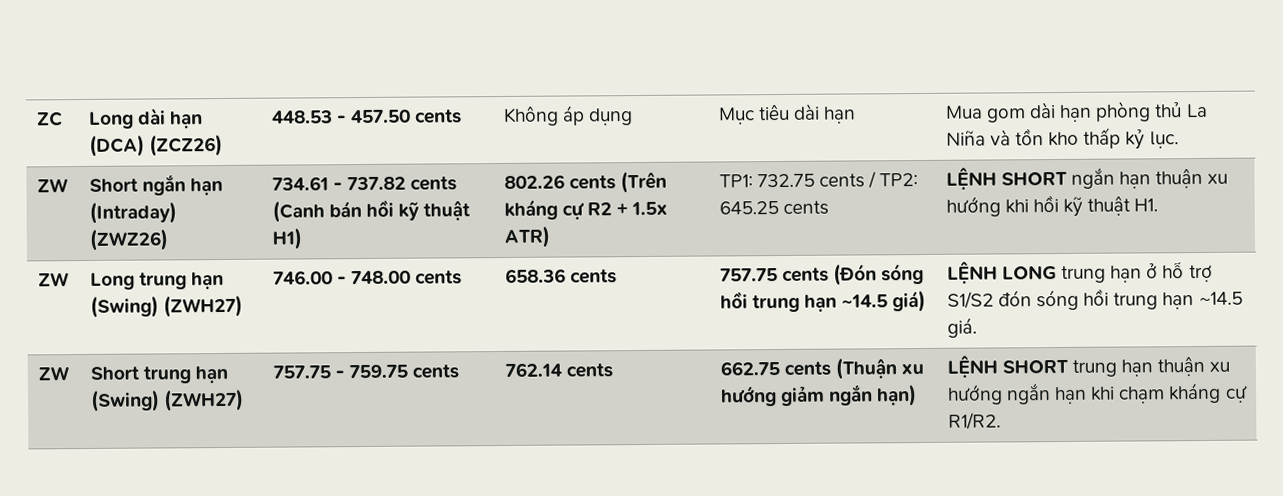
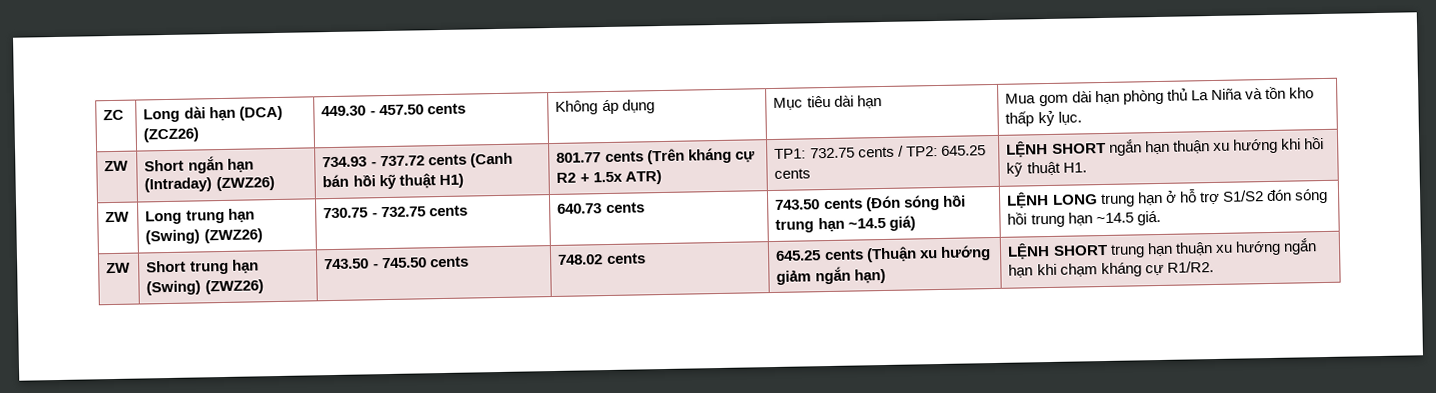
- ZC | Long dài hạn (DCA) (ZCZ26) | 448.53 - 457.50 cents | Không áp dụng | Mục tiêu dài hạn | Mua gom dài hạn phòng thủ La Niña và tồn kho thấp kỷ lục.
+ ZC | Long dài hạn (DCA) (ZCZ26) | 449.30 - 457.50 cents | Không áp dụng | Mục tiêu dài hạn | Mua gom dài hạn phòng thủ La Niña và tồn kho thấp kỷ lục.
- 734.61 - 737.82 cents (Canh bán hồi kỹ thuật H1)
+ 734.93 - 737.72 cents (Canh bán hồi kỹ thuật H1)
- 802.26 cents (Trên kháng cự R2 + 1.5x ATR)
+ 801.77 cents (Trên kháng cự R2 + 1.5x ATR)
- ZW | Long trung hạn (Swing) (ZWH27) | 746.00 - 748.00 cents | 658.36 cents | 757.75 cents (Đón sóng hồi trung hạn ~14.5 giá) | LỆNH LONG trung hạn ở hỗ trợ S1/S2 đón sóng hồi trung hạn ~14.5 giá.
+ ZW | Long trung hạn (Swing) (ZWZ26) | 730.75 - 732.75 cents | 640.73 cents | 743.50 cents (Đón sóng hồi trung hạn ~14.5 giá) | LỆNH LONG trung hạn ở hỗ trợ S1/S2 đón sóng hồi trung hạn ~14.5 giá.
- ZW | Short trung hạn (Swing) (ZWH27) | 757.75 - 759.75 cents | 762.14 cents | 662.75 cents (Thuận xu hướng giảm ngắn hạn) | LỆNH SHORT trung hạn thuận xu hướng ngắn hạn khi chạm kháng cự R1/R2.
+ ZW | Short trung hạn (Swing) (ZWZ26) | 743.50 - 745.50 cents | 748.02 cents | 645.25 cents (Thuận xu hướng giảm ngắn hạn) | LỆNH SHORT trung hạn thuận xu hướng ngắn hạn khi chạm kháng cự R1/R2.

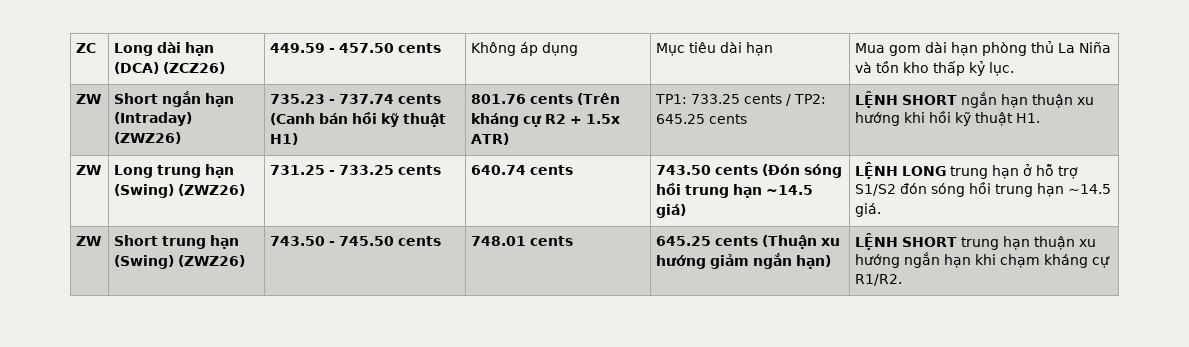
- ZC | Long dài hạn (DCA) (ZCZ26) | 449.30 - 457.50 cents | Không áp dụng | Mục tiêu dài hạn | Mua gom dài hạn phòng thủ La Niña và tồn kho thấp kỷ lục.
+ ZC | Long dài hạn (DCA) (ZCZ26) | 449.59 - 457.50 cents | Không áp dụng | Mục tiêu dài hạn | Mua gom dài hạn phòng thủ La Niña và tồn kho thấp kỷ lục.
- 734.93 - 737.72 cents (Canh bán hồi kỹ thuật H1)
+ 735.23 - 737.74 cents (Canh bán hồi kỹ thuật H1)
- 801.77 cents (Trên kháng cự R2 + 1.5x ATR)
+ 801.76 cents (Trên kháng cự R2 + 1.5x ATR)
- TP1: 732.75 cents / TP2: 645.25 cents
+ TP1: 733.25 cents / TP2: 645.25 cents
- ZW | Long trung hạn (Swing) (ZWZ26) | 730.75 - 732.75 cents | 640.73 cents | 743.50 cents (Đón sóng hồi trung hạn ~14.5 giá) | LỆNH LONG trung hạn ở hỗ trợ S1/S2 đón sóng hồi trung hạn ~14.5 giá.
+ ZW | Long trung hạn (Swing) (ZWZ26) | 731.25 - 733.25 cents | 640.74 cents | 743.50 cents (Đón sóng hồi trung hạn ~14.5 giá) | LỆNH LONG trung hạn ở hỗ trợ S1/S2 đón sóng hồi trung hạn ~14.5 giá.
- ZW | Short trung hạn (Swing) (ZWZ26) | 743.50 - 745.50 cents | 748.02 cents | 645.25 cents (Thuận xu hướng giảm ngắn hạn) | LỆNH SHORT trung hạn thuận xu hướng ngắn hạn khi chạm kháng cự R1/R2.
+ ZW | Short trung hạn (Swing) (ZWZ26) | 743.50 - 745.50 cents | 748.01 cents | 645.25 cents (Thuận xu hướng giảm ngắn hạn) | LỆNH SHORT trung hạn thuận xu hướng ngắn hạn khi chạm kháng cự R1/R2.

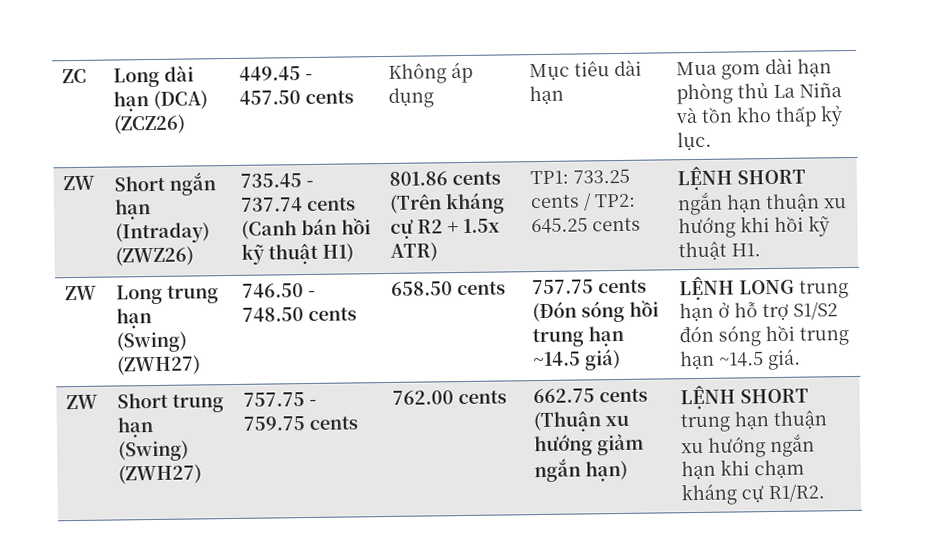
- ZC | Long dài hạn (DCA) (ZCZ26) | 449.59 - 457.50 cents | Không áp dụng | Mục tiêu dài hạn | Mua gom dài hạn phòng thủ La Niña và tồn kho thấp kỷ lục.
+ ZC | Long dài hạn (DCA) (ZCZ26) | 449.45 - 457.50 cents | Không áp dụng | Mục tiêu dài hạn | Mua gom dài hạn phòng thủ La Niña và tồn kho thấp kỷ lục.
- 735.23 - 737.74 cents (Canh bán hồi kỹ thuật H1)
+ 735.45 - 737.74 cents (Canh bán hồi kỹ thuật H1)
- 801.76 cents (Trên kháng cự R2 + 1.5x ATR)
+ 801.86 cents (Trên kháng cự R2 + 1.5x ATR)
- ZW | Long trung hạn (Swing) (ZWZ26) | 731.25 - 733.25 cents | 640.74 cents | 743.50 cents (Đón sóng hồi trung hạn ~14.5 giá) | LỆNH LONG trung hạn ở hỗ trợ S1/S2 đón sóng hồi trung hạn ~14.5 giá.
+ ZW | Long trung hạn (Swing) (ZWH27) | 746.50 - 748.50 cents | 658.50 cents | 757.75 cents (Đón sóng hồi trung hạn ~14.5 giá) | LỆNH LONG trung hạn ở hỗ trợ S1/S2 đón sóng hồi trung hạn ~14.5 giá.
- ZW | Short trung hạn (Swing) (ZWZ26) | 743.50 - 745.50 cents | 748.01 cents | 645.25 cents (Thuận xu hướng giảm ngắn hạn) | LỆNH SHORT trung hạn thuận xu hướng ngắn hạn khi chạm kháng cự R1/R2.
+ ZW | Short trung hạn (Swing) (ZWH27) | 757.75 - 759.75 cents | 762.00 cents | 662.75 cents (Thuận xu hướng giảm ngắn hạn) | LỆNH SHORT trung hạn thuận xu hướng ngắn hạn khi chạm kháng cự R1/R2.

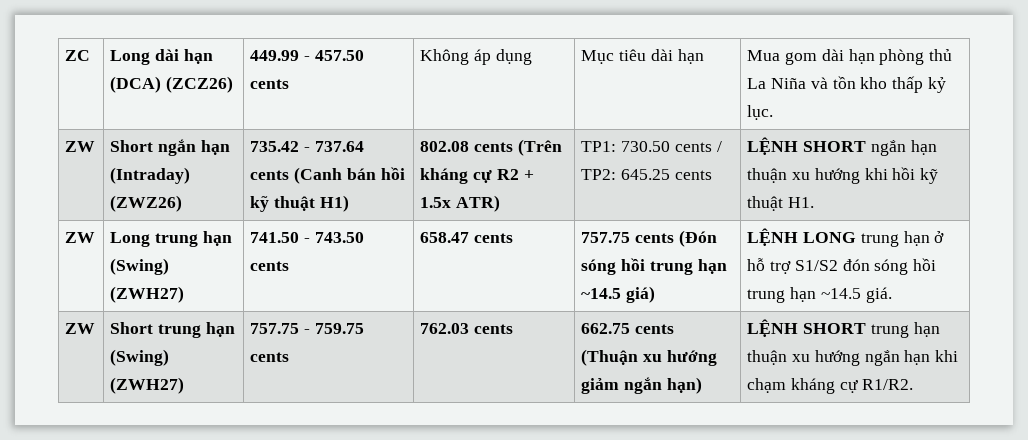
- ZC | Long dài hạn (DCA) (ZCZ26) | 449.45 - 457.50 cents | Không áp dụng | Mục tiêu dài hạn | Mua gom dài hạn phòng thủ La Niña và tồn kho thấp kỷ lục.
+ ZC | Long dài hạn (DCA) (ZCZ26) | 449.99 - 457.50 cents | Không áp dụng | Mục tiêu dài hạn | Mua gom dài hạn phòng thủ La Niña và tồn kho thấp kỷ lục.
- 735.45 - 737.74 cents (Canh bán hồi kỹ thuật H1)
+ 735.42 - 737.64 cents (Canh bán hồi kỹ thuật H1)
- 801.86 cents (Trên kháng cự R2 + 1.5x ATR)
+ 802.08 cents (Trên kháng cự R2 + 1.5x ATR)
- TP1: 733.25 cents / TP2: 645.25 cents
+ TP1: 730.50 cents / TP2: 645.25 cents
- ZW | Long trung hạn (Swing) (ZWH27) | 746.50 - 748.50 cents | 658.50 cents | 757.75 cents (Đón sóng hồi trung hạn ~14.5 giá) | LỆNH LONG trung hạn ở hỗ trợ S1/S2 đón sóng hồi trung hạn ~14.5 giá.
+ ZW | Long trung hạn (Swing) (ZWH27) | 741.50 - 743.50 cents | 658.47 cents | 757.75 cents (Đón sóng hồi trung hạn ~14.5 giá) | LỆNH LONG trung hạn ở hỗ trợ S1/S2 đón sóng hồi trung hạn ~14.5 giá.
- ZW | Short trung hạn (Swing) (ZWH27) | 757.75 - 759.75 cents | 762.00 cents | 662.75 cents (Thuận xu hướng giảm ngắn hạn) | LỆNH SHORT trung hạn thuận xu hướng ngắn hạn khi chạm kháng cự R1/R2.
+ ZW | Short trung hạn (Swing) (ZWH27) | 757.75 - 759.75 cents | 762.03 cents | 662.75 cents (Thuận xu hướng giảm ngắn hạn) | LỆNH SHORT trung hạn thuận xu hướng ngắn hạn khi chạm kháng cự R1/R2.

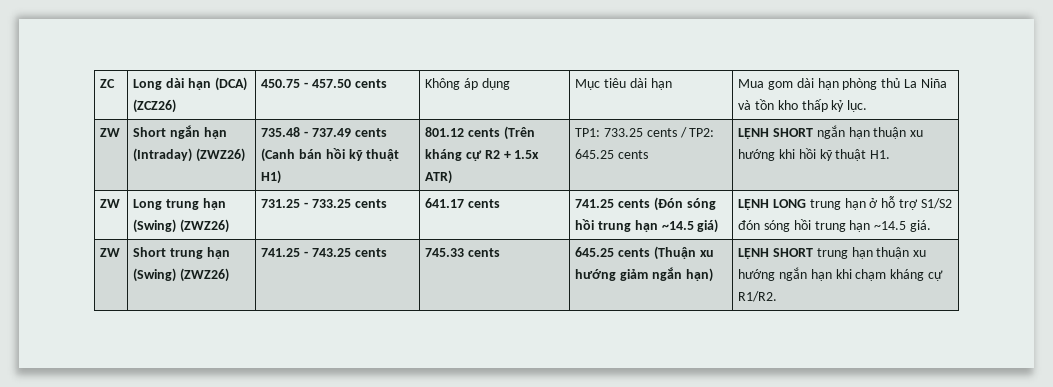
- ZC | Long dài hạn (DCA) (ZCZ26) | 449.99 - 457.50 cents | Không áp dụng | Mục tiêu dài hạn | Mua gom dài hạn phòng thủ La Niña và tồn kho thấp kỷ lục.
+ ZC | Long dài hạn (DCA) (ZCZ26) | 450.75 - 457.50 cents | Không áp dụng | Mục tiêu dài hạn | Mua gom dài hạn phòng thủ La Niña và tồn kho thấp kỷ lục.
- 735.42 - 737.64 cents (Canh bán hồi kỹ thuật H1)
+ 735.48 - 737.49 cents (Canh bán hồi kỹ thuật H1)
- 802.08 cents (Trên kháng cự R2 + 1.5x ATR)
+ 801.12 cents (Trên kháng cự R2 + 1.5x ATR)
- TP1: 730.50 cents / TP2: 645.25 cents
+ TP1: 733.25 cents / TP2: 645.25 cents
- ZW | Long trung hạn (Swing) (ZWH27) | 741.50 - 743.50 cents | 658.47 cents | 757.75 cents (Đón sóng hồi trung hạn ~14.5 giá) | LỆNH LONG trung hạn ở hỗ trợ S1/S2 đón sóng hồi trung hạn ~14.5 giá.
+ ZW | Long trung hạn (Swing) (ZWZ26) | 731.25 - 733.25 cents | 641.17 cents | 741.25 cents (Đón sóng hồi trung hạn ~14.5 giá) | LỆNH LONG trung hạn ở hỗ trợ S1/S2 đón sóng hồi trung hạn ~14.5 giá.
- ZW | Short trung hạn (Swing) (ZWH27) | 757.75 - 759.75 cents | 762.03 cents | 662.75 cents (Thuận xu hướng giảm ngắn hạn) | LỆNH SHORT trung hạn thuận xu hướng ngắn hạn khi chạm kháng cự R1/R2.
+ ZW | Short trung hạn (Swing) (ZWZ26) | 741.25 - 743.25 cents | 745.33 cents | 645.25 cents (Thuận xu hướng giảm ngắn hạn) | LỆNH SHORT trung hạn thuận xu hướng ngắn hạn khi chạm kháng cự R1/R2.

